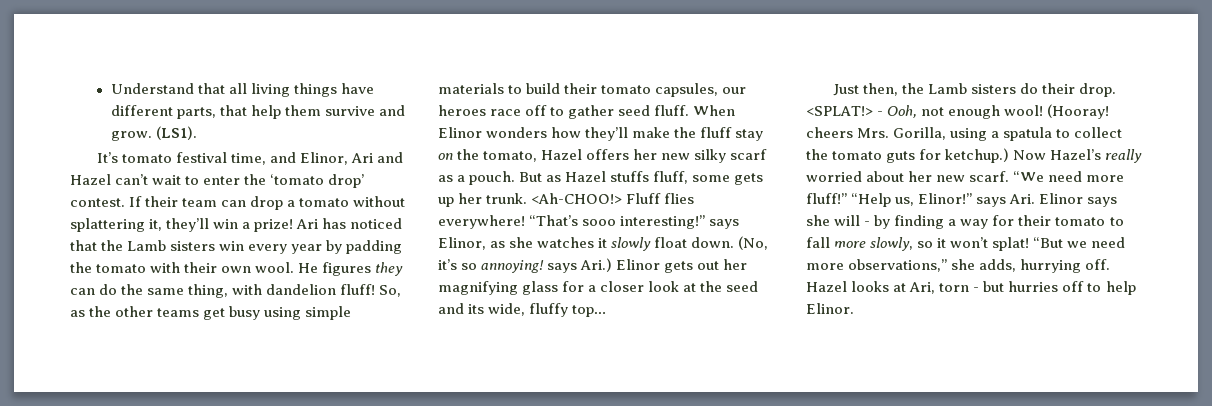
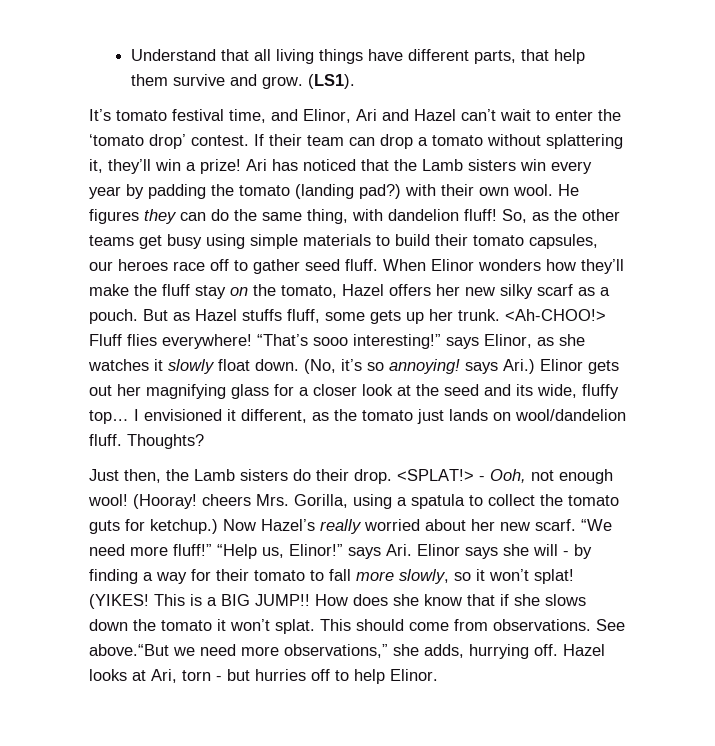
- Ari has noticed that the Lamb sisters win every year by padding the tomato with their own wool.
+ Ari has noticed that the Lamb sisters win every year by padding the tomato (landing pad?) with their own wool.
+ I envisioned it different, as the tomato just lands on wool/dandelion fluff. Thoughts?
- “But we need more observations,” she adds, hurrying off.
+ (YIKES! This is a BIG JUMP!! How does she know that if she slows down the tomato it won’t splat. This should come from observations. See above.“But we need more observations,” she adds, hurrying off.

